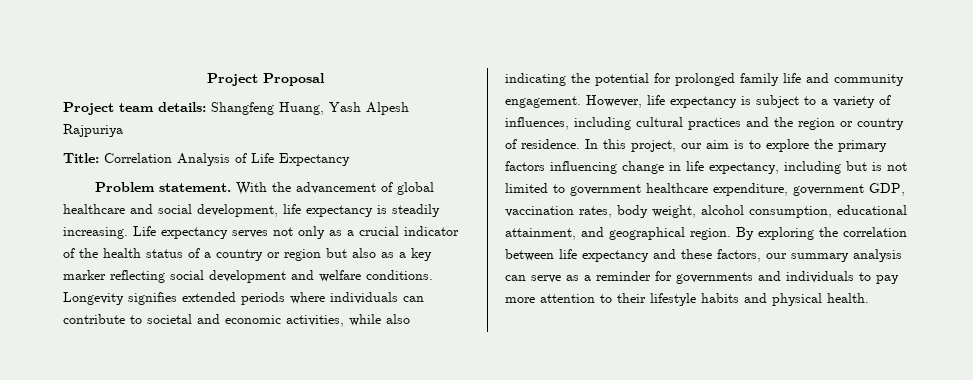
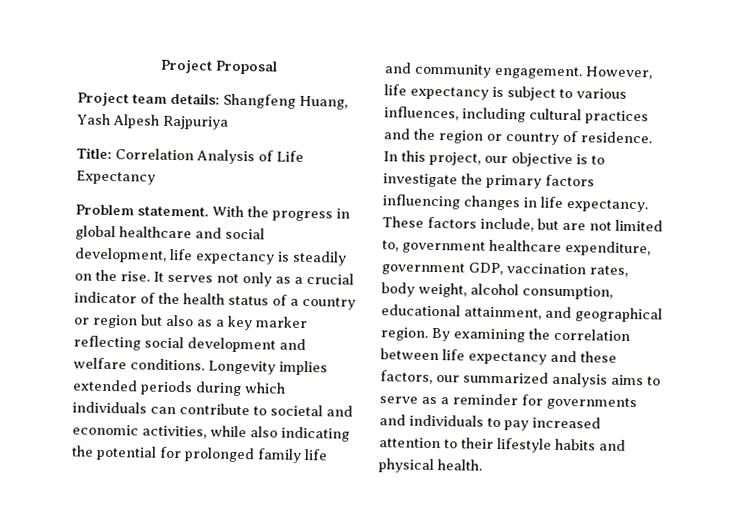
- With the advancement of global healthcare and social development, life expectancy is steadily increasing. Life expectancy serves not only as a crucial indicator of the health status of a country or region but also as a key marker reflecting social development and welfare conditions.
+ With the progress in global healthcare and social development, life expectancy is steadily on the rise. It serves not only as a crucial indicator of the health status of a country or region but also as a key marker reflecting social development and welfare conditions.
- Longevity signifies extended periods where individuals can contribute to societal and economic activities, while also indicating the potential for prolonged family life and community engagement.
+ Longevity implies extended periods during which individuals can contribute to societal and economic activities, while also indicating the potential for prolonged family life and community engagement.
- However, life expectancy is subject to a variety of influences, including cultural practices and the region or country of residence.
+ However, life expectancy is subject to various influences, including cultural practices and the region or country of residence.
- In this project, our aim is to explore the primary factors influencing change in life expectancy, including but is not limited to government healthcare expenditure, government GDP, vaccination rates, body weight, alcohol consumption, educational attainment, and geographical region.
+ In this project, our objective is to investigate the primary factors influencing changes in life expectancy. These factors include, but are not limited to, government healthcare expenditure, government GDP, vaccination rates, body weight, alcohol consumption, educational attainment, and geographical region.
- By exploring the correlation between life expectancy and these factors, our summary analysis can serve as a reminder for governments and individuals to pay more attention to their lifestyle habits and physical health.
+ By examining the correlation between life expectancy and these factors, our summarized analysis aims to serve as a reminder for governments and individuals to pay increased attention to their lifestyle habits and physical health.

